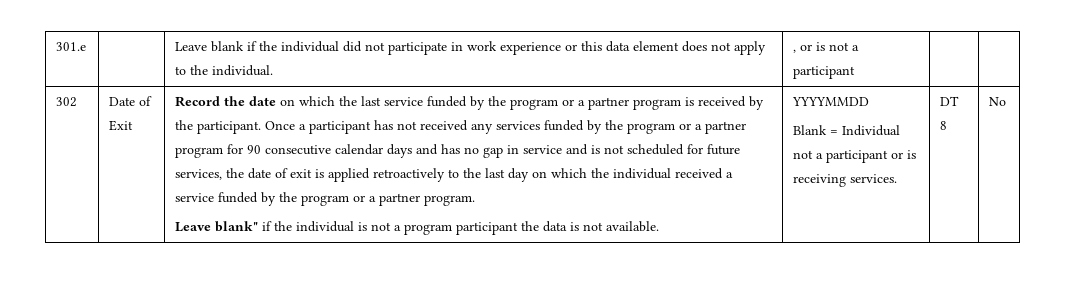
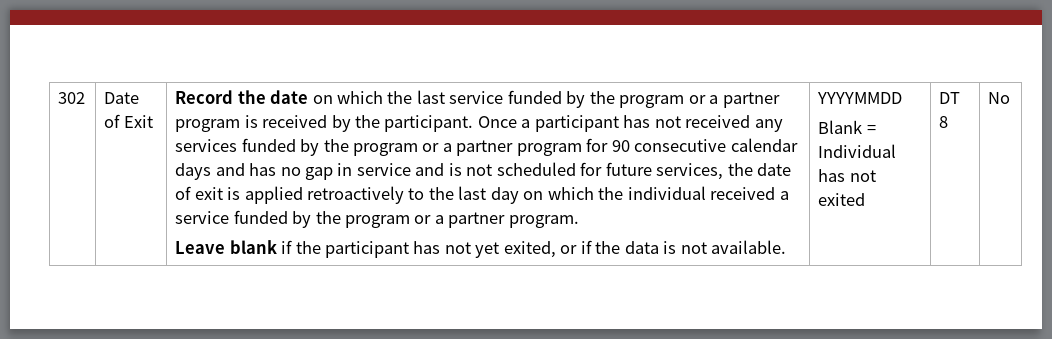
- 301.e | | Leave blank if the individual did not participate in work experience or this data element does not apply to the individual. | , or is not a participant
- Leave blank" if the individual is not a program participant the data is not available.
+ Leave blank if the participant has not yet exited, or if the data is not available.
- Blank = Individual not a participant or is receiving services.
+ Blank = Individual has not exited

